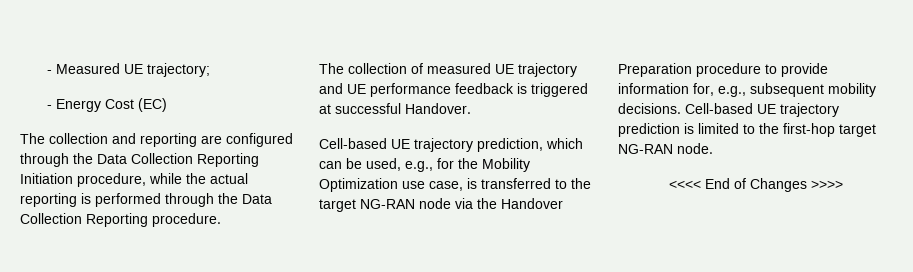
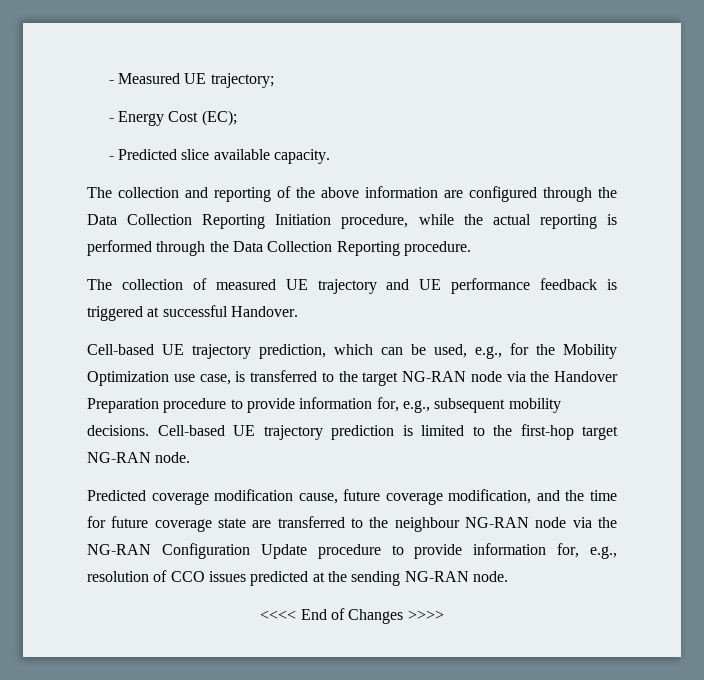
- - Energy Cost (EC)
+ - Energy Cost (EC);
+ - Predicted slice available capacity.
- The collection and reporting are configured through the Data Collection Reporting Initiation procedure, while the actual reporting is performed through the Data Collection Reporting procedure.
+ The collection and reporting of the above information are configured through the Data Collection Reporting Initiation procedure, while the actual reporting is performed through the Data Collection Reporting procedure.
+ Predicted coverage modification cause, future coverage modification, and the time for future coverage state are transferred to the neighbour NG-RAN node via the NG-RAN Configuration Update procedure to provide information for, e.g., resolution of CCO issues predicted at the sending NG-RAN node.

